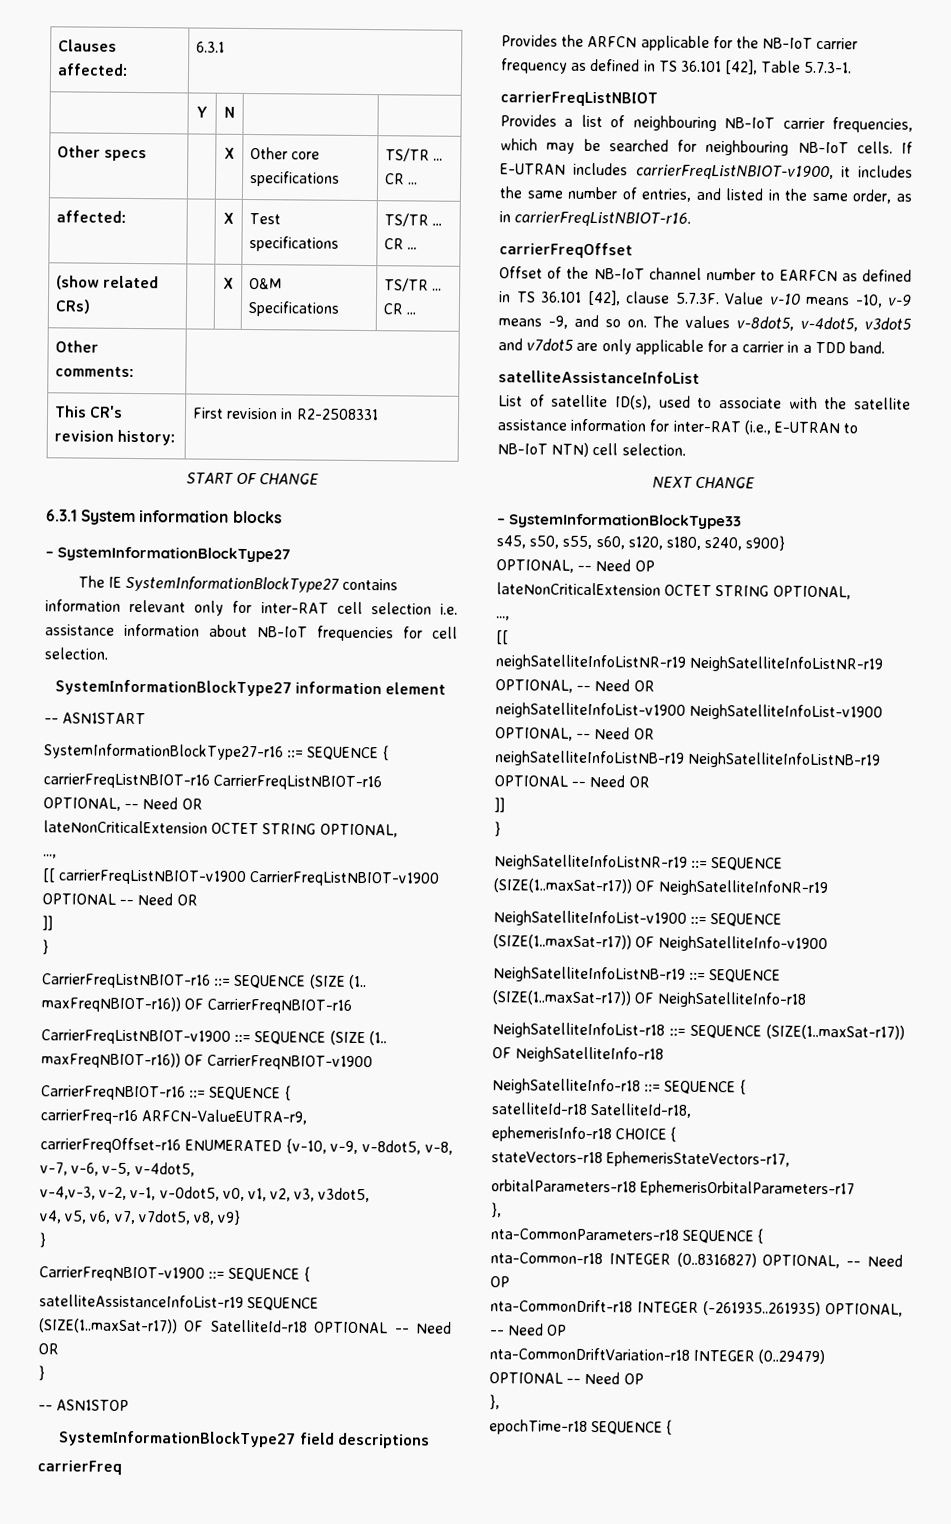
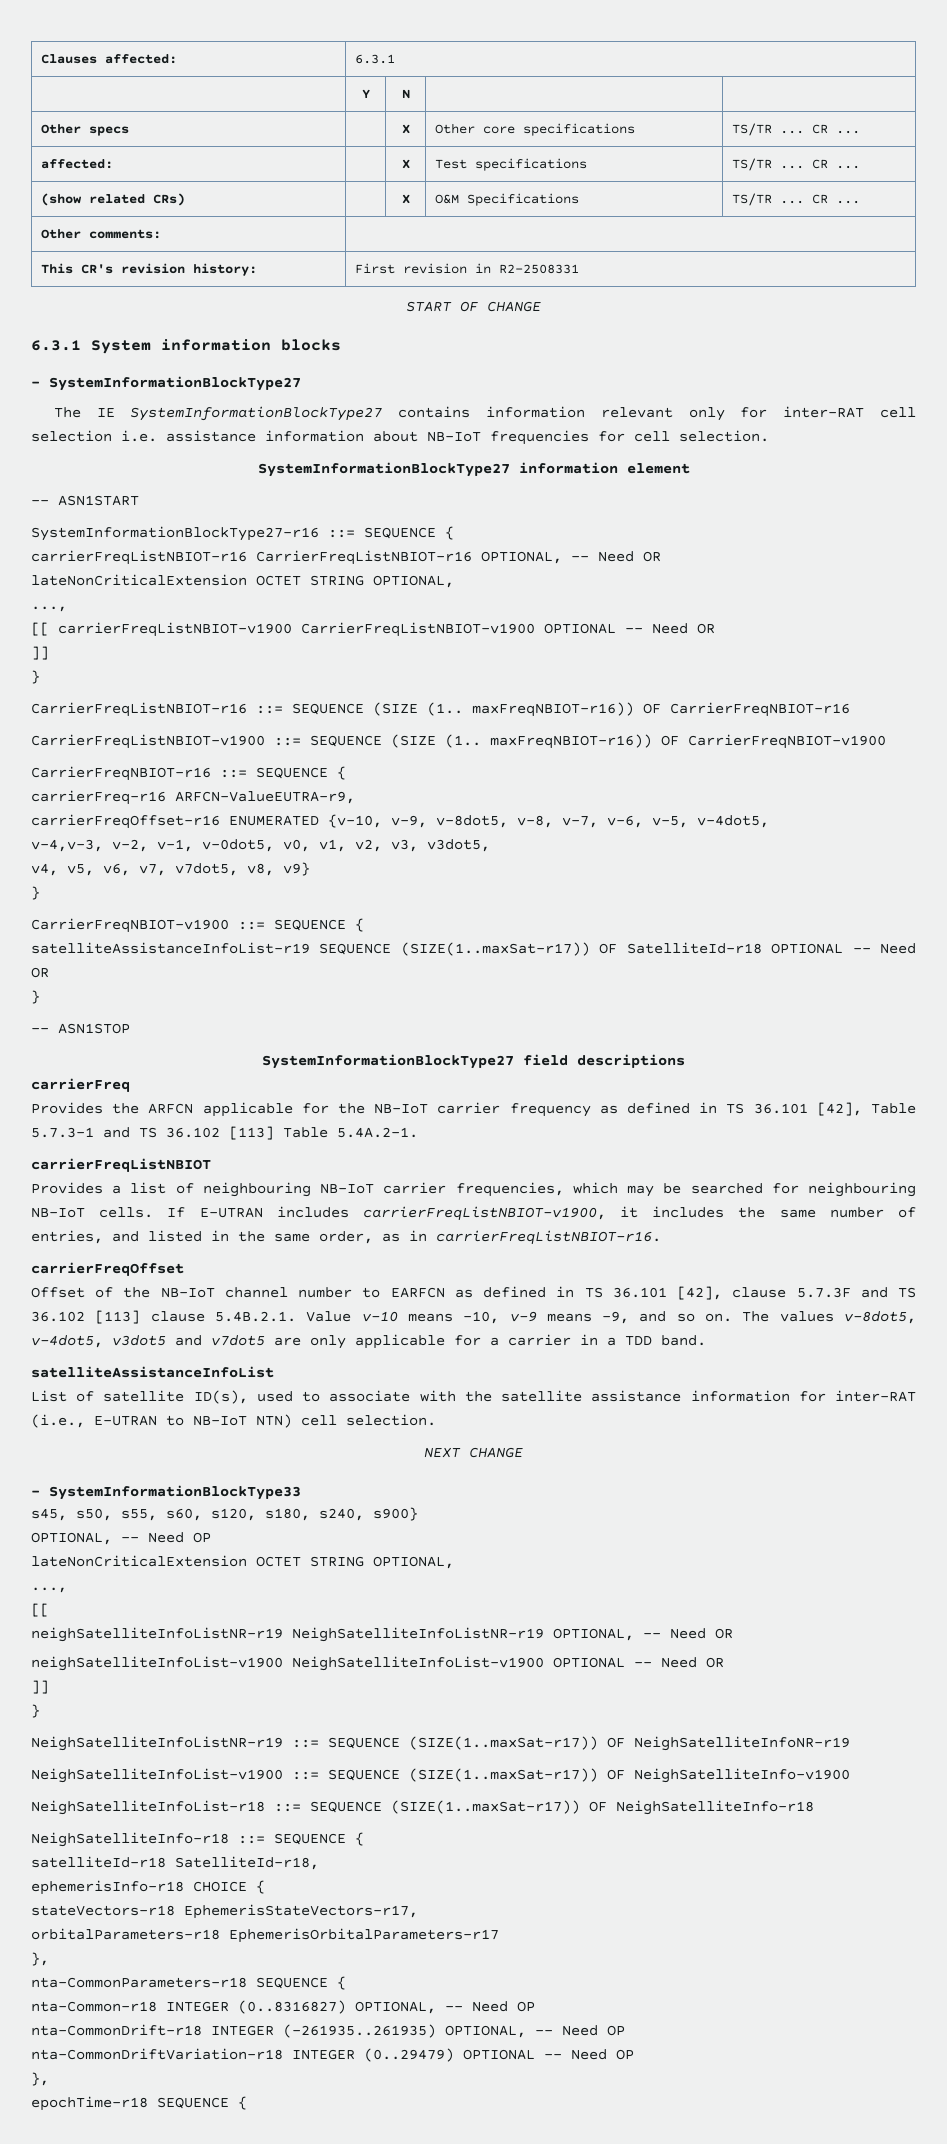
- Provides the ARFCN applicable for the NB-IoT carrier frequency as defined in TS 36.101 [42], Table 5.7.3-1.
+ Provides the ARFCN applicable for the NB-IoT carrier frequency as defined in TS 36.101 [42], Table 5.7.3-1 and TS 36.102 [113] Table 5.4A.2-1.
- Offset of the NB-IoT channel number to EARFCN as defined in TS 36.101 [42], clause 5.7.3F. Value v-10 means -10, v-9 means -9, and so on.
+ Offset of the NB-IoT channel number to EARFCN as defined in TS 36.101 [42], clause 5.7.3F and TS 36.102 [113] clause 5.4B.2.1. Value v-10 means -10, v-9 means -9, and so on.
- neighSatelliteInfoList-v1900 NeighSatelliteInfoList-v1900 OPTIONAL, -- Need OR
- neighSatelliteInfoListNB-r19 NeighSatelliteInfoListNB-r19 OPTIONAL -- Need OR
+ neighSatelliteInfoList-v1900 NeighSatelliteInfoList-v1900 OPTIONAL -- Need OR
- NeighSatelliteInfoListNB-r19 ::= SEQUENCE (SIZE(1..maxSat-r17)) OF NeighSatelliteInfo-r18

